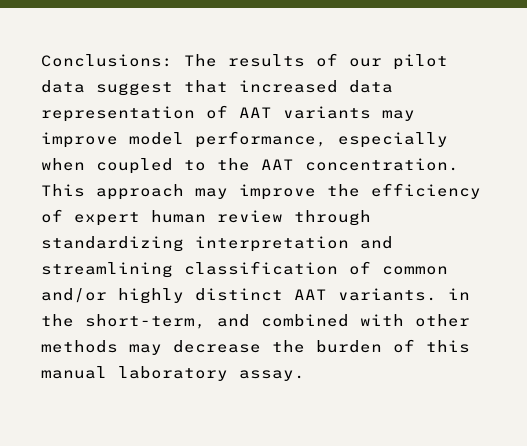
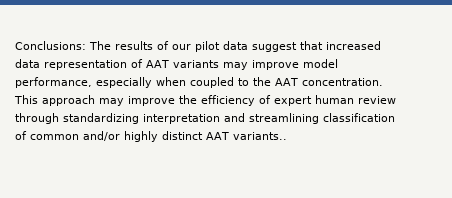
- This approach may improve the efficiency of expert human review through standardizing interpretation and streamlining classification of common and/or highly distinct AAT variants. in the short-term, and combined with other methods may decrease the burden of this manual laboratory assay.
+ This approach may improve the efficiency of expert human review through standardizing interpretation and streamlining classification of common and/or highly distinct AAT variants..

